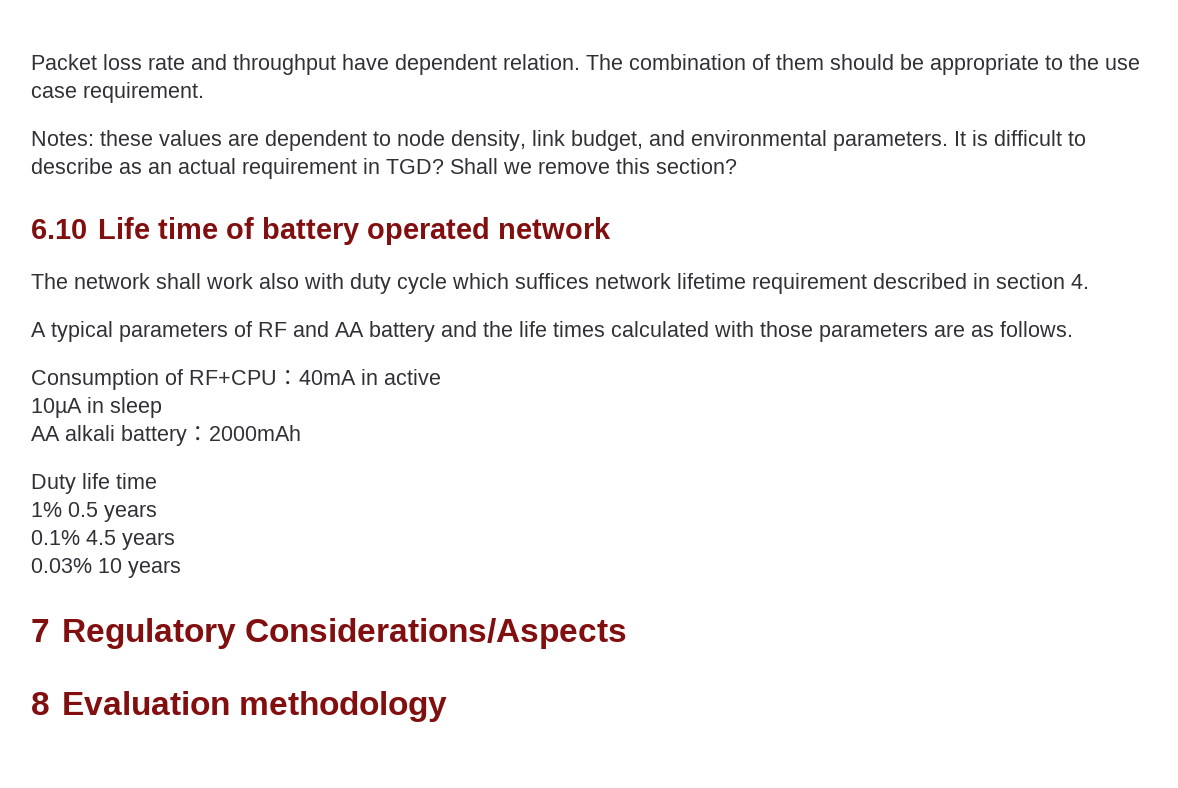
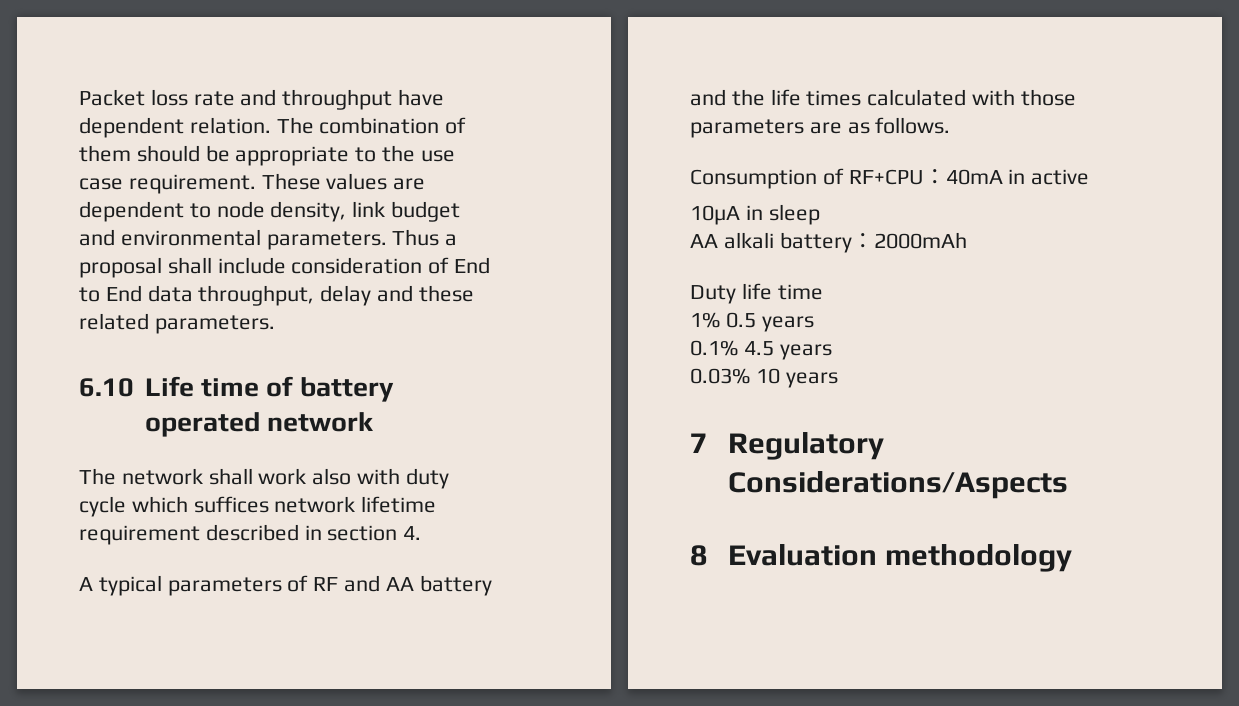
- The combination of them should be appropriate to the use case requirement.
- Notes: these values are dependent to node density, link budget, and environmental parameters.
+ The combination of them should be appropriate to the use case requirement. These values are dependent to node density, link budget and environmental parameters.
- It is difficult to describe as an actual requirement in TGD? Shall we remove this section?
+ Thus a proposal shall include consideration of End to End data throughput, delay and these related parameters.

